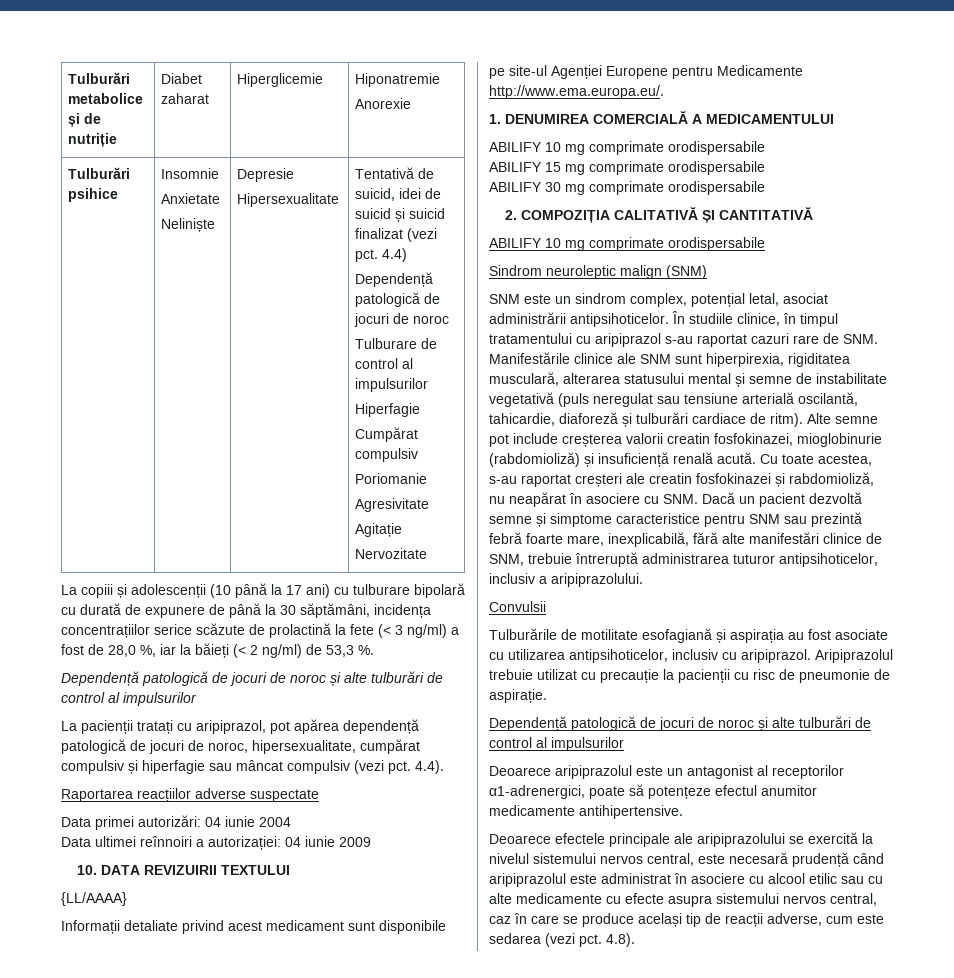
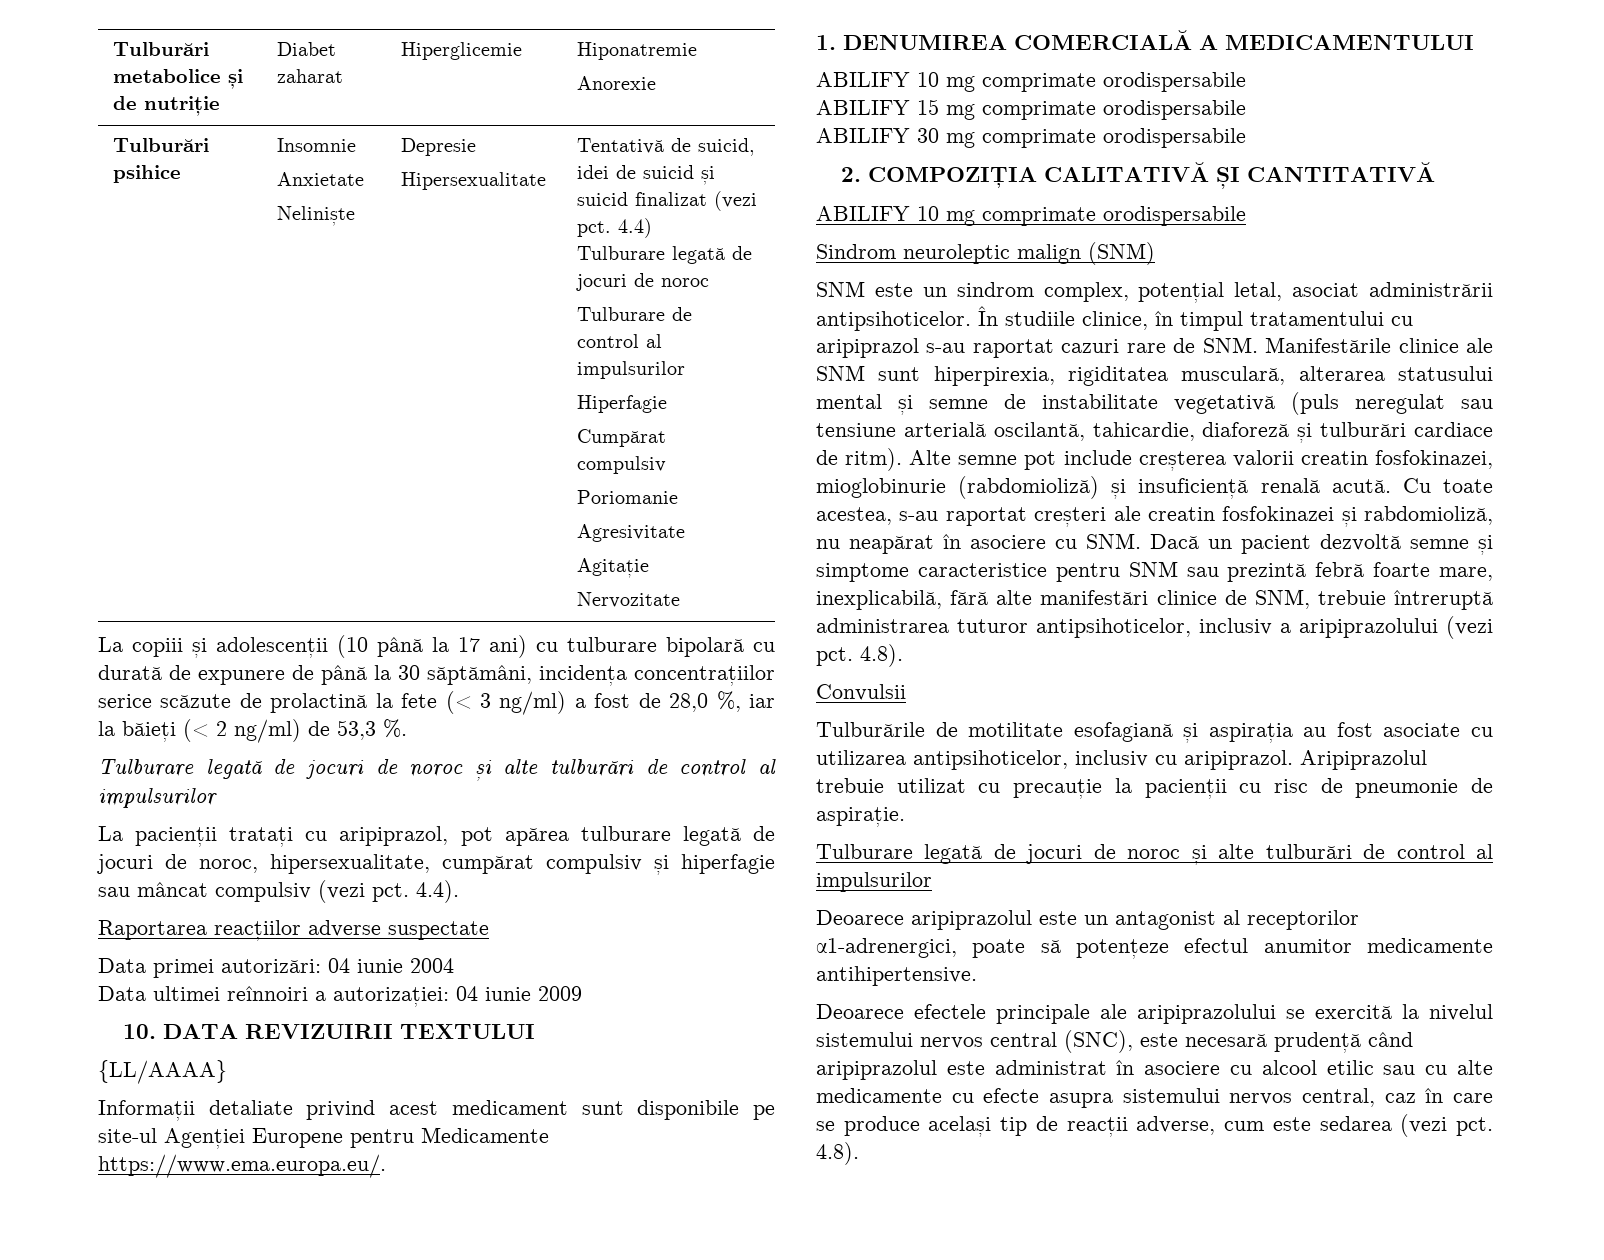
  Tulburări psihice | Insomnie
  Anxietate
  Neliniște | Depresie
  Hipersexualitate | Tentativă de suicid, idei de suicid și suicid finalizat (vezi pct. 4.4)
- Dependență patologică de jocuri de noroc
+ Tulburare legată de jocuri de noroc
  La copiii și adolescenții (10 până la 17 ani) cu tulburare bipolară cu durată de expunere de până la 30 săptămâni, incidența concentrațiilor serice scăzute de prolactină la fete (< 3 ng/ml) a fost de 28,0 %, iar la băieți (< 2 ng/ml) de 53,3 %.
- Dependență patologică de jocuri de noroc și alte tulburări de control al impulsurilor
+ Tulburare legată de jocuri de noroc și alte tulburări de control al impulsurilor
- La pacienții tratați cu aripiprazol, pot apărea dependență patologică de jocuri de noroc, hipersexualitate, cumpărat compulsiv și hiperfagie sau mâncat compulsiv (vezi pct.
+ La pacienții tratați cu aripiprazol, pot apărea tulburare legată de jocuri de noroc, hipersexualitate, cumpărat compulsiv și hiperfagie sau mâncat compulsiv (vezi pct.
- Informații detaliate privind acest medicament sunt disponibile pe site-ul Agenției Europene pentru Medicamente http://www.ema.europa.eu/.
+ Informații detaliate privind acest medicament sunt disponibile pe site-ul Agenției Europene pentru Medicamente https://www.ema.europa.eu/.
- Cu toate acestea, s-au raportat creșteri ale creatin fosfokinazei și rabdomioliză, nu neapărat în asociere cu SNM. Dacă un pacient dezvoltă semne și simptome caracteristice pentru SNM sau prezintă febră foarte mare, inexplicabilă, fără alte manifestări clinice de SNM, trebuie întreruptă administrarea tuturor antipsihoticelor, inclusiv a aripiprazolului.
+ Cu toate acestea, s-au raportat creșteri ale creatin fosfokinazei și rabdomioliză, nu neapărat în asociere cu SNM. Dacă un pacient dezvoltă semne și simptome caracteristice pentru SNM sau prezintă febră foarte mare, inexplicabilă, fără alte manifestări clinice de SNM, trebuie întreruptă administrarea tuturor antipsihoticelor, inclusiv a aripiprazolului (vezi pct. 4.8).
  Aripiprazolul trebuie utilizat cu precauție la pacienții cu risc de pneumonie de aspirație.
- Dependență patologică de jocuri de noroc și alte tulburări de control al impulsurilor
+ Tulburare legată de jocuri de noroc și alte tulburări de control al impulsurilor
- Deoarece efectele principale ale aripiprazolului se exercită la nivelul sistemului nervos central, este necesară prudență când aripiprazolul este administrat în asociere cu alcool etilic sau cu alte medicamente cu efecte asupra sistemului nervos central, caz în care se produce același tip de reacții adverse, cum este sedarea (vezi pct.
+ Deoarece efectele principale ale aripiprazolului se exercită la nivelul sistemului nervos central (SNC), este necesară prudență când aripiprazolul este administrat în asociere cu alcool etilic sau cu alte medicamente cu efecte asupra sistemului nervos central, caz în care se produce același tip de reacții adverse, cum este sedarea (vezi pct.

